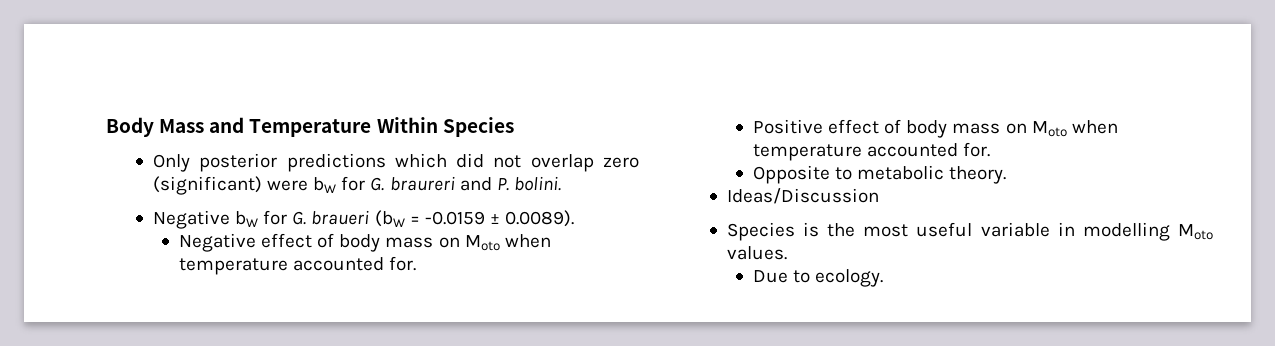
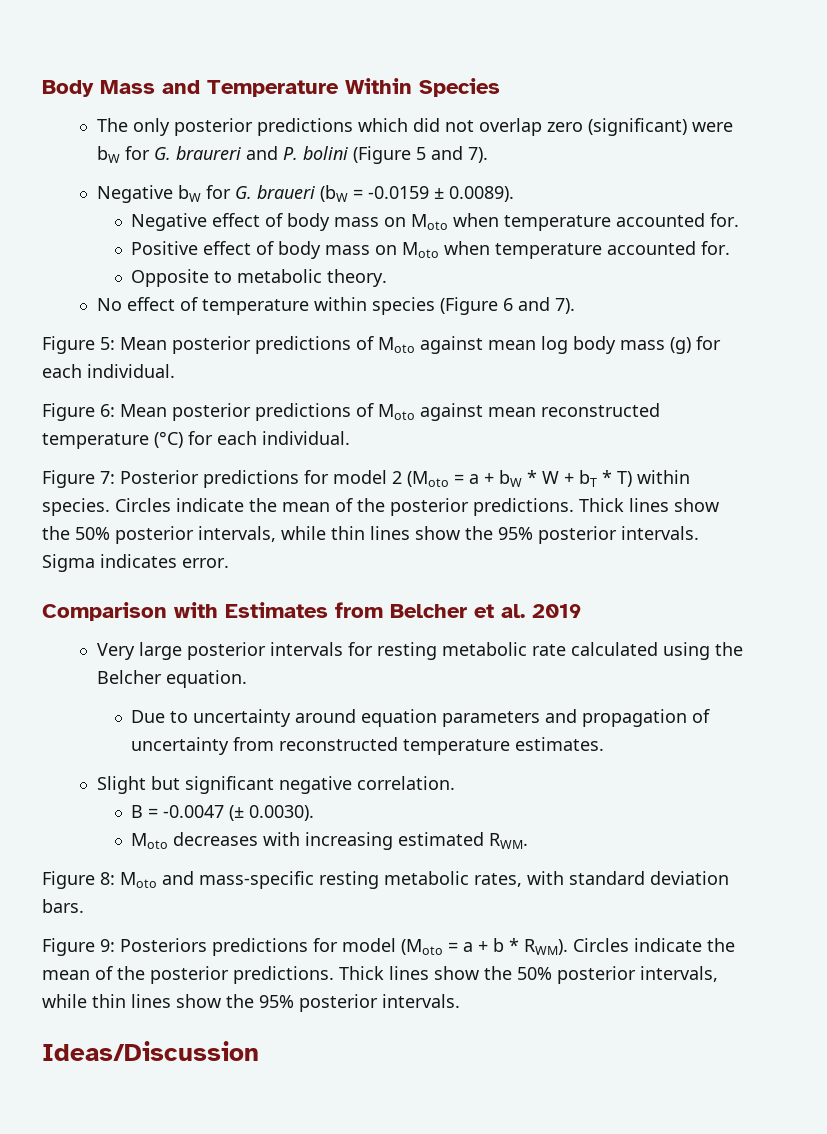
- Only posterior predictions which did not overlap zero (significant) were bW for G. braureri and P. bolini.
+ The only posterior predictions which did not overlap zero (significant) were bW for G. braureri and P. bolini (Figure 5 and 7).
+ No effect of temperature within species (Figure 6 and 7).
+ Figure 5: Mean posterior predictions of Moto against mean log body mass (g) for each individual.
+ Figure 6: Mean posterior predictions of Moto against mean reconstructed temperature (°C) for each individual.
+ Figure 7: Posterior predictions for model 2 (Moto = a + bW * W + bT * T) within species. Circles indicate the mean of the posterior predictions. Thick lines show the 50% posterior intervals, while thin lines show the 95% posterior intervals. Sigma indicates error.
+ Comparison with Estimates from Belcher et al. 2019
+ Very large posterior intervals for resting metabolic rate calculated using the Belcher equation.
+ Due to uncertainty around equation parameters and propagation of uncertainty from reconstructed temperature estimates.
+ Slight but significant negative correlation.
+ B = -0.0047 (± 0.0030).
+ Moto decreases with increasing estimated RWM.
+ Figure 8: Moto and mass-specific resting metabolic rates, with standard deviation bars.
+ Figure 9: Posteriors predictions for model (Moto = a + b * RWM). Circles indicate the mean of the posterior predictions. Thick lines show the 50% posterior intervals, while thin lines show the 95% posterior intervals.
  Ideas/Discussion
- Species is the most useful variable in modelling Moto values.
- Due to ecology.

